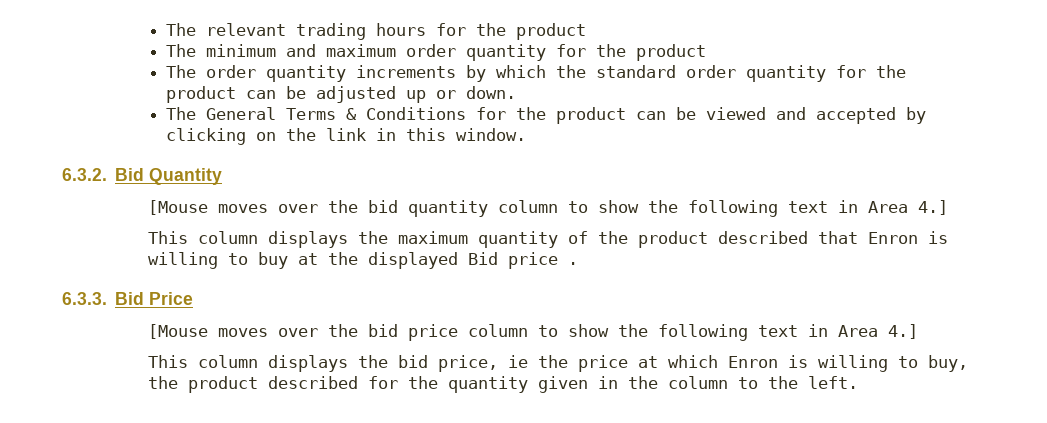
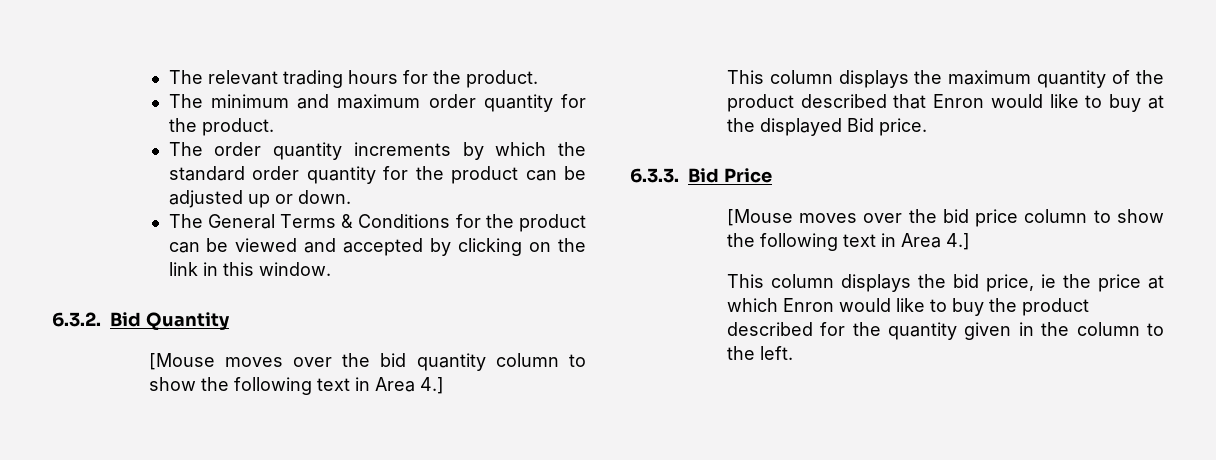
- The relevant trading hours for the product
+ The relevant trading hours for the product.
- The minimum and maximum order quantity for the product
+ The minimum and maximum order quantity for the product.
- This column displays the maximum quantity of the product described that Enron is willing to buy at the displayed Bid price .
+ This column displays the maximum quantity of the product described that Enron would like to buy at the displayed Bid price.
- This column displays the bid price, ie the price at which Enron is willing to buy, the product described for the quantity given in the column to the left.
+ This column displays the bid price, ie the price at which Enron would like to buy the product described for the quantity given in the column to the left.

